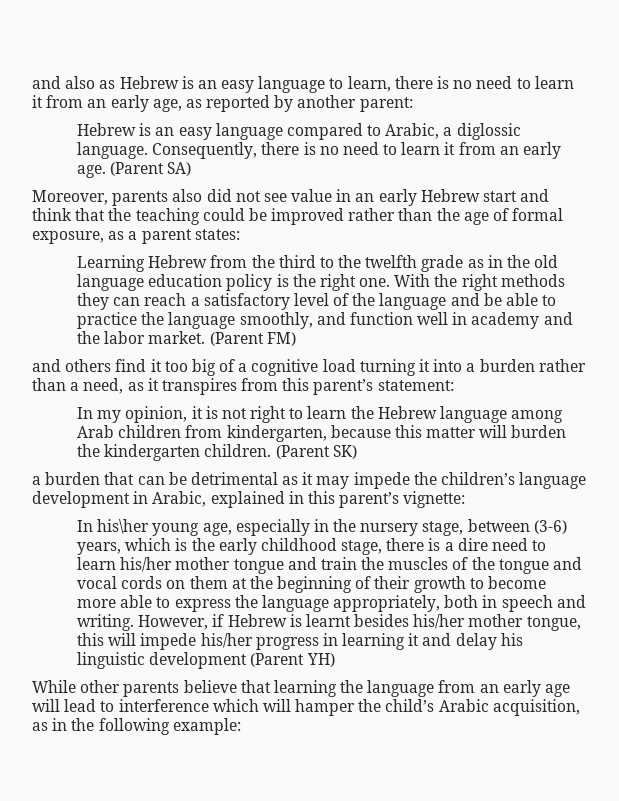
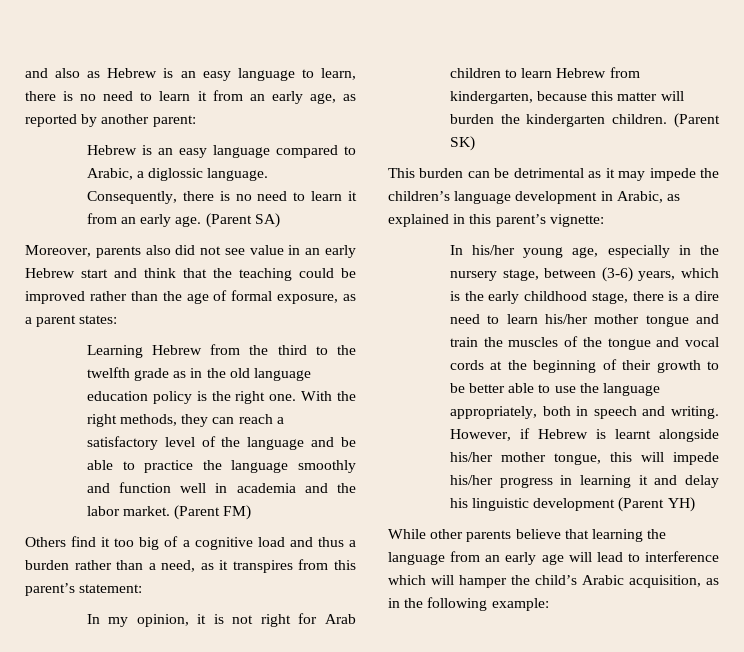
- With the right methods they can reach a satisfactory level of the language and be able to practice the language smoothly, and function well in academy and the labor market.
+ With the right methods, they can reach a satisfactory level of the language and be able to practice the language smoothly and function well in academia and the labor market.
- and others find it too big of a cognitive load turning it into a burden rather than a need, as it transpires from this parent’s statement:
+ Others find it too big of a cognitive load and thus a burden rather than a need, as it transpires from this parent’s statement:
- In my opinion, it is not right to learn the Hebrew language among Arab children from kindergarten, because this matter will burden the kindergarten children.
+ In my opinion, it is not right for Arab children to learn Hebrew from kindergarten, because this matter will burden the kindergarten children.
- a burden that can be detrimental as it may impede the children’s language development in Arabic, explained in this parent’s vignette:
+ This burden can be detrimental as it may impede the children’s language development in Arabic, as explained in this parent’s vignette:
- In his\her young age, especially in the nursery stage, between (3-6) years, which is the early childhood stage, there is a dire need to learn his/her mother tongue and train the muscles of the tongue and vocal cords on them at the beginning of their growth to become more able to express the language appropriately, both in speech and writing.
+ In his/her young age, especially in the nursery stage, between (3-6) years, which is the early childhood stage, there is a dire need to learn his/her mother tongue and train the muscles of the tongue and vocal cords at the beginning of their growth to be better able to use the language appropriately, both in speech and writing.
- However, if Hebrew is learnt besides his/her mother tongue, this will impede his/her progress in learning it and delay his linguistic development (Parent YH)
+ However, if Hebrew is learnt alongside his/her mother tongue, this will impede his/her progress in learning it and delay his linguistic development (Parent YH)

